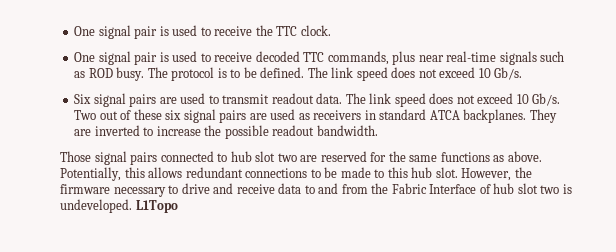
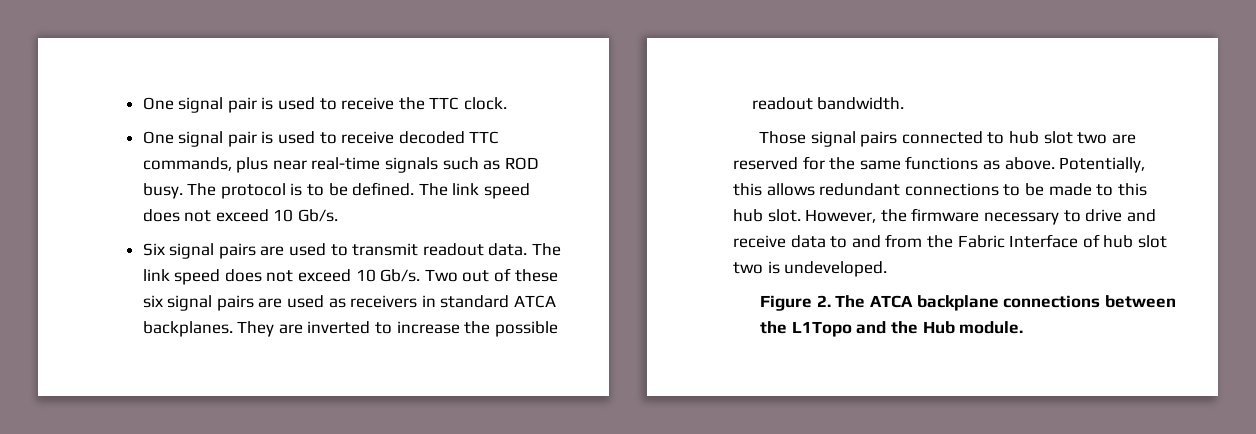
- However, the firmware necessary to drive and receive data to and from the Fabric Interface of hub slot two is undeveloped. L1Topo
+ However, the firmware necessary to drive and receive data to and from the Fabric Interface of hub slot two is undeveloped.
+ Figure 2. The ATCA backplane connections between the L1Topo and the Hub module.

